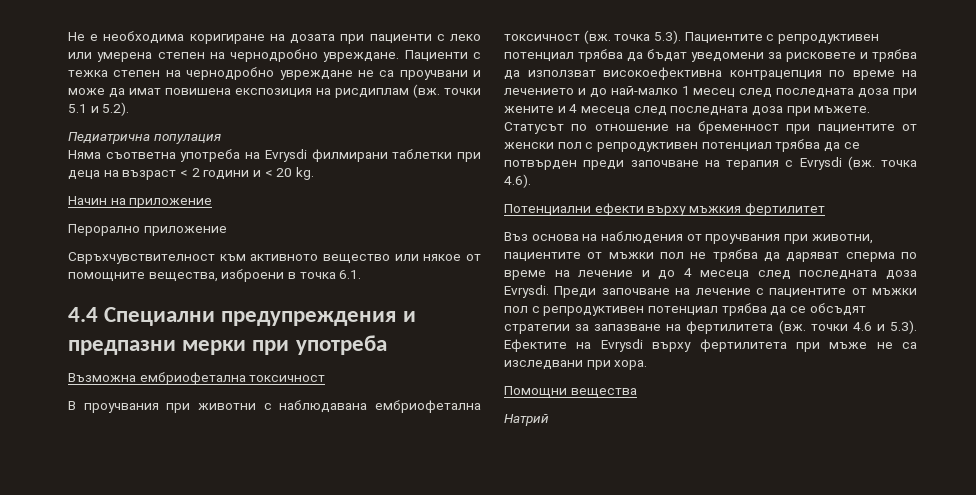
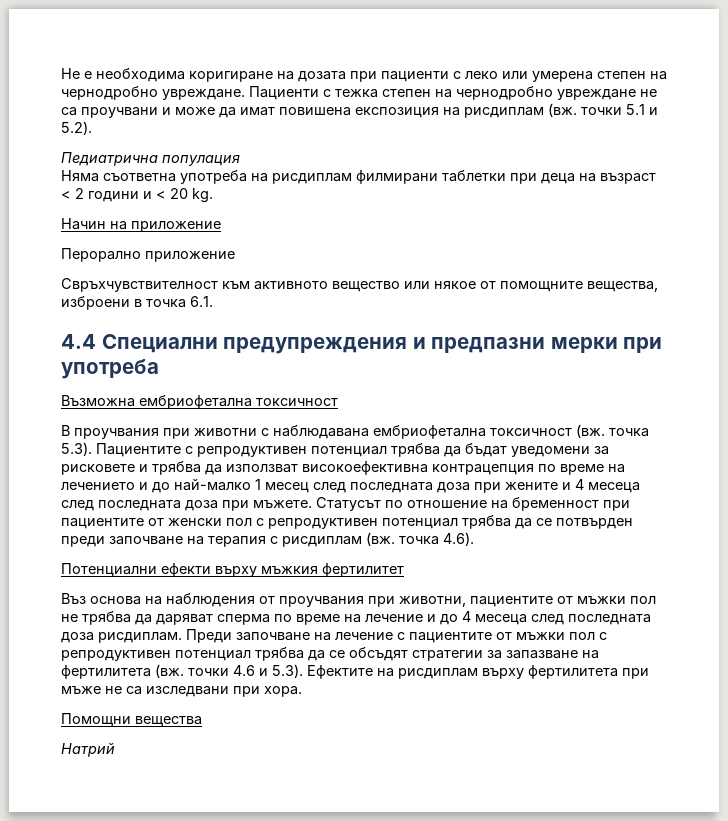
- Няма съответна употреба на Evrysdi филмирани таблетки при деца на възраст < 2 години и < 20 kg.
+ Няма съответна употреба на рисдиплам филмирани таблетки при деца на възраст < 2 години и < 20 kg.
- Статусът по отношение на бременност при пациентите от женски пол с репродуктивен потенциал трябва да се потвърден преди започване на терапия с Evrysdi (вж. точка 4.6).
+ Статусът по отношение на бременност при пациентите от женски пол с репродуктивен потенциал трябва да се потвърден преди започване на терапия с рисдиплам (вж. точка 4.6).
- Въз основа на наблюдения от проучвания при животни, пациентите от мъжки пол не трябва да даряват сперма по време на лечение и до 4 месеца след последната доза Evrysdi.
+ Въз основа на наблюдения от проучвания при животни, пациентите от мъжки пол не трябва да даряват сперма по време на лечение и до 4 месеца след последната доза рисдиплам.
- Преди започване на лечение с пациентите от мъжки пол с репродуктивен потенциал трябва да се обсъдят стратегии за запазване на фертилитета (вж. точки 4.6 и 5.3). Ефектите на Evrysdi върху фертилитета при мъже не са изследвани при хора.
+ Преди започване на лечение с пациентите от мъжки пол с репродуктивен потенциал трябва да се обсъдят стратегии за запазване на фертилитета (вж. точки 4.6 и 5.3). Ефектите на рисдиплам върху фертилитета при мъже не са изследвани при хора.

